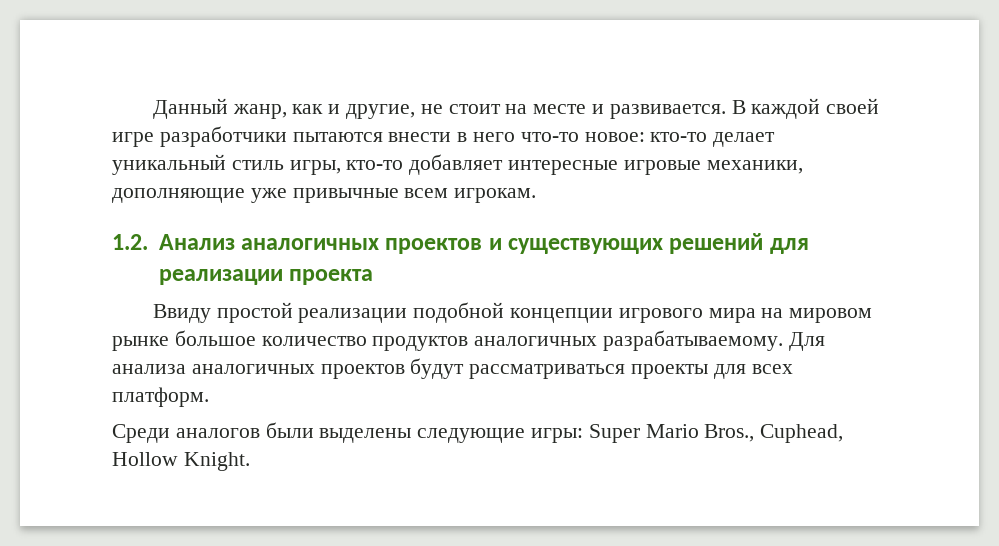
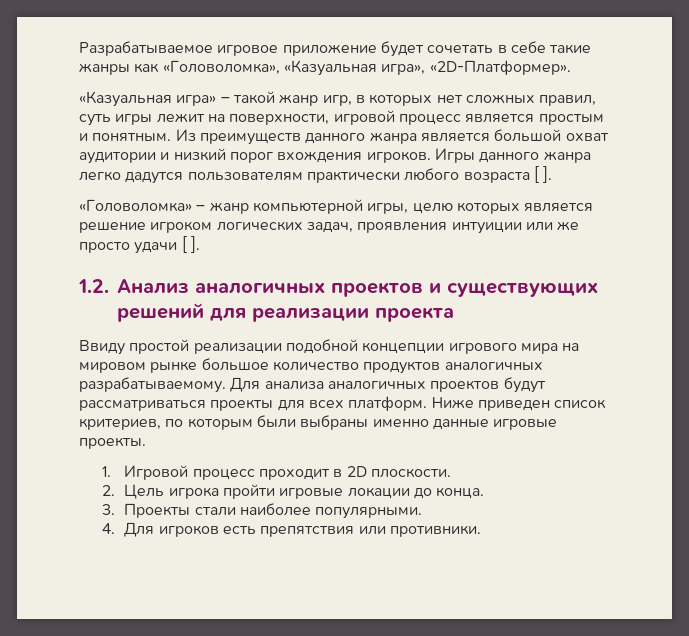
- Данный жанр, как и другие, не стоит на месте и развивается. В каждой своей игре разработчики пытаются внести в него что-то новое: кто-то делает уникальный стиль игры, кто-то добавляет интересные игровые механики, дополняющие уже привычные всем игрокам.
+ Разрабатываемое игровое приложение будет сочетать в себе такие жанры как «Головоломка», «Казуальная игра», «2D-Платформер».
+ «Казуальная игра» – такой жанр игр, в которых нет сложных правил, суть игры лежит на поверхности, игровой процесс является простым и понятным. Из преимуществ данного жанра является большой охват аудитории и низкий порог вхождения игроков. Игры данного жанра легко дадутся пользователям практически любого возраста [ ].
+ «Головоломка» – жанр компьютерной игры, целю которых является решение игроком логических задач, проявления интуиции или же просто удачи [ ].
- Для анализа аналогичных проектов будут рассматриваться проекты для всех платформ.
- Среди аналогов были выделены следующие игры: Super Mario Bros., Cuphead, Hollow Knight.
+ Для анализа аналогичных проектов будут рассматриваться проекты для всех платформ. Ниже приведен список критериев, по которым были выбраны именно данные игровые проекты.
+ 1. Игровой процесс проходит в 2D плоскости.
+ 2. Цель игрока пройти игровые локации до конца.
+ 3. Проекты стали наиболее популярными.
+ 4. Для игроков есть препятствия или противники.

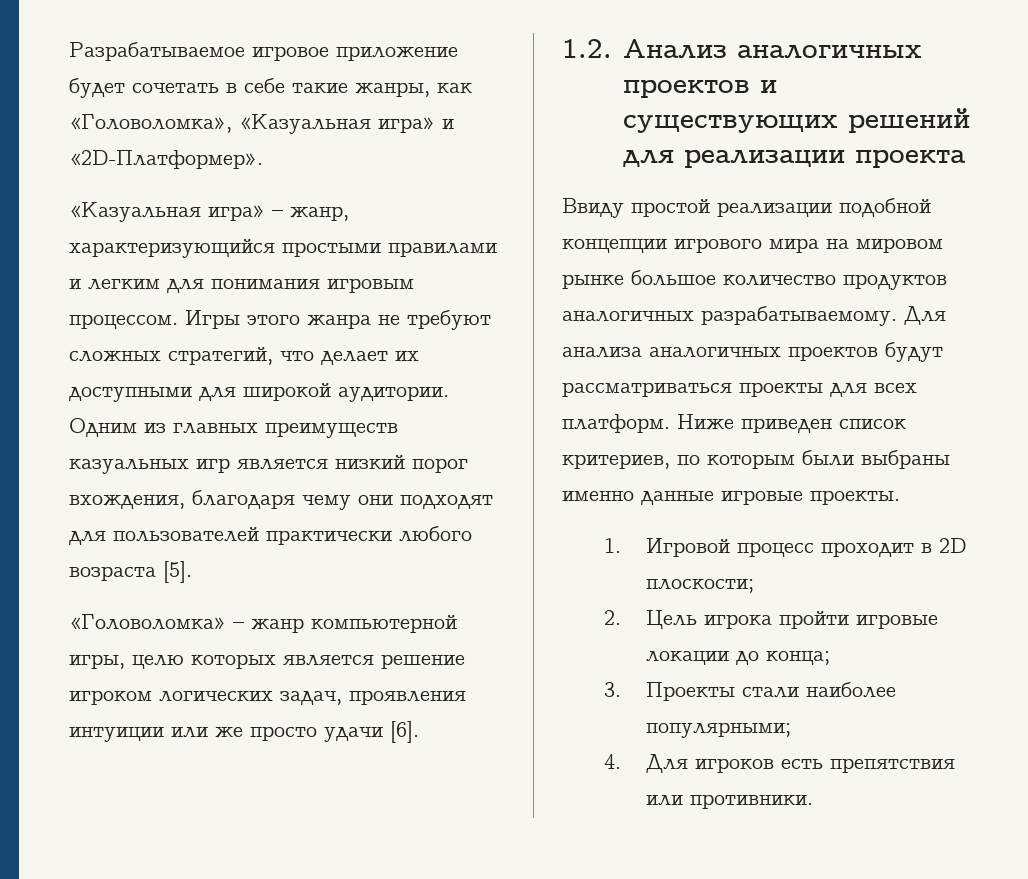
- Разрабатываемое игровое приложение будет сочетать в себе такие жанры как «Головоломка», «Казуальная игра», «2D-Платформер».
+ Разрабатываемое игровое приложение будет сочетать в себе такие жанры, как «Головоломка», «Казуальная игра» и «2D-Платформер».
- «Казуальная игра» – такой жанр игр, в которых нет сложных правил, суть игры лежит на поверхности, игровой процесс является простым и понятным. Из преимуществ данного жанра является большой охват аудитории и низкий порог вхождения игроков. Игры данного жанра легко дадутся пользователям практически любого возраста [ ].
+ «Казуальная игра» – жанр, характеризующийся простыми правилами и легким для понимания игровым процессом. Игры этого жанра не требуют сложных стратегий, что делает их доступными для широкой аудитории. Одним из главных преимуществ казуальных игр является низкий порог вхождения, благодаря чему они подходят для пользователей практически любого возраста [5].
- «Головоломка» – жанр компьютерной игры, целю которых является решение игроком логических задач, проявления интуиции или же просто удачи [ ].
+ «Головоломка» – жанр компьютерной игры, целю которых является решение игроком логических задач, проявления интуиции или же просто удачи [6].
- 1. Игровой процесс проходит в 2D плоскости.
+ 1. Игровой процесс проходит в 2D плоскости;
- 2. Цель игрока пройти игровые локации до конца.
+ 2. Цель игрока пройти игровые локации до конца;
- 3. Проекты стали наиболее популярными.
+ 3. Проекты стали наиболее популярными;

